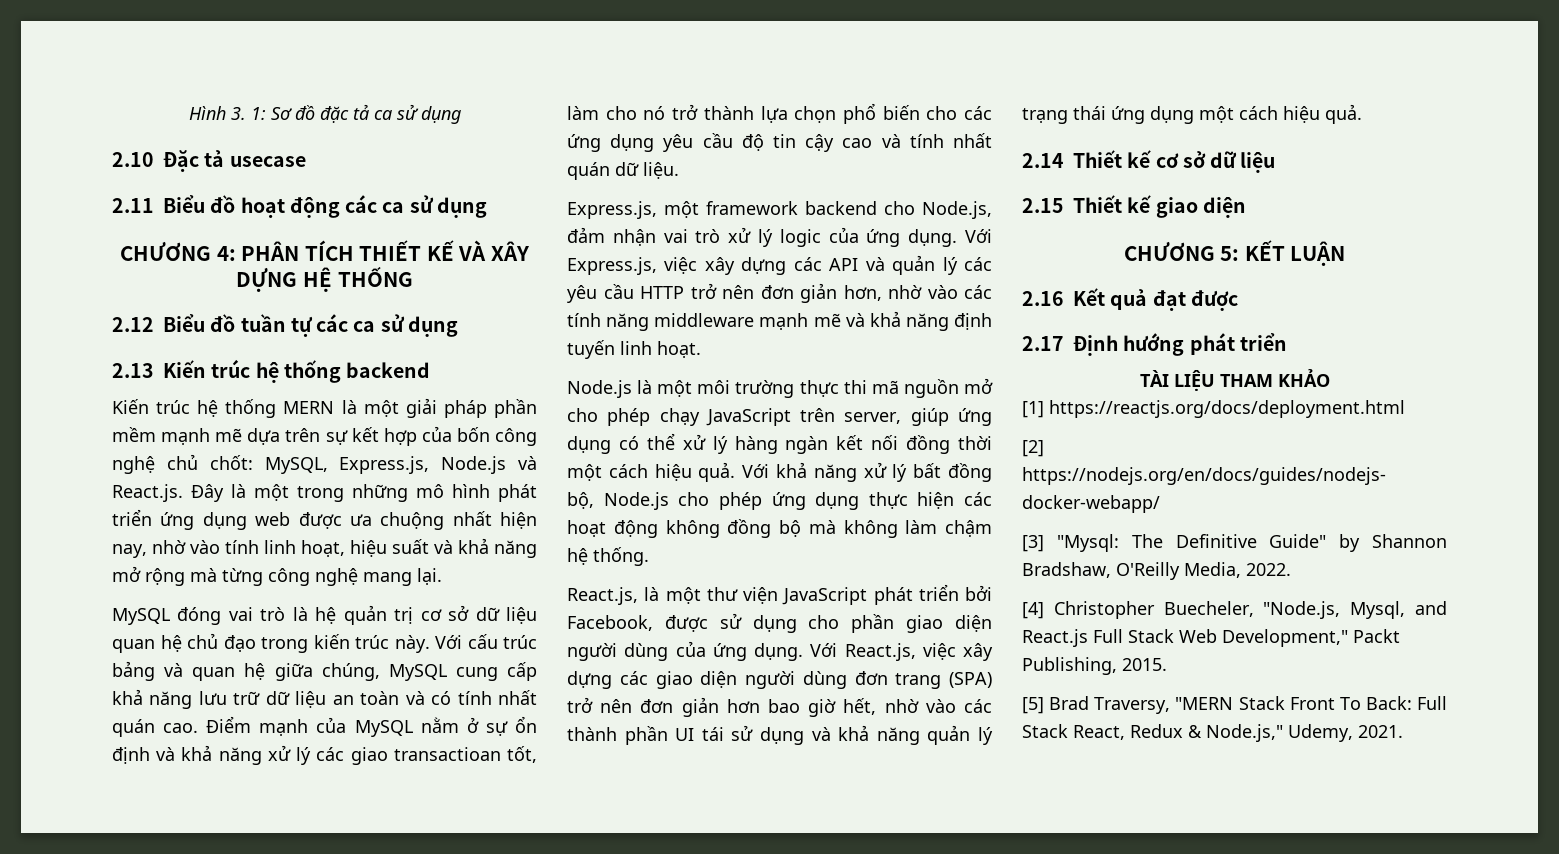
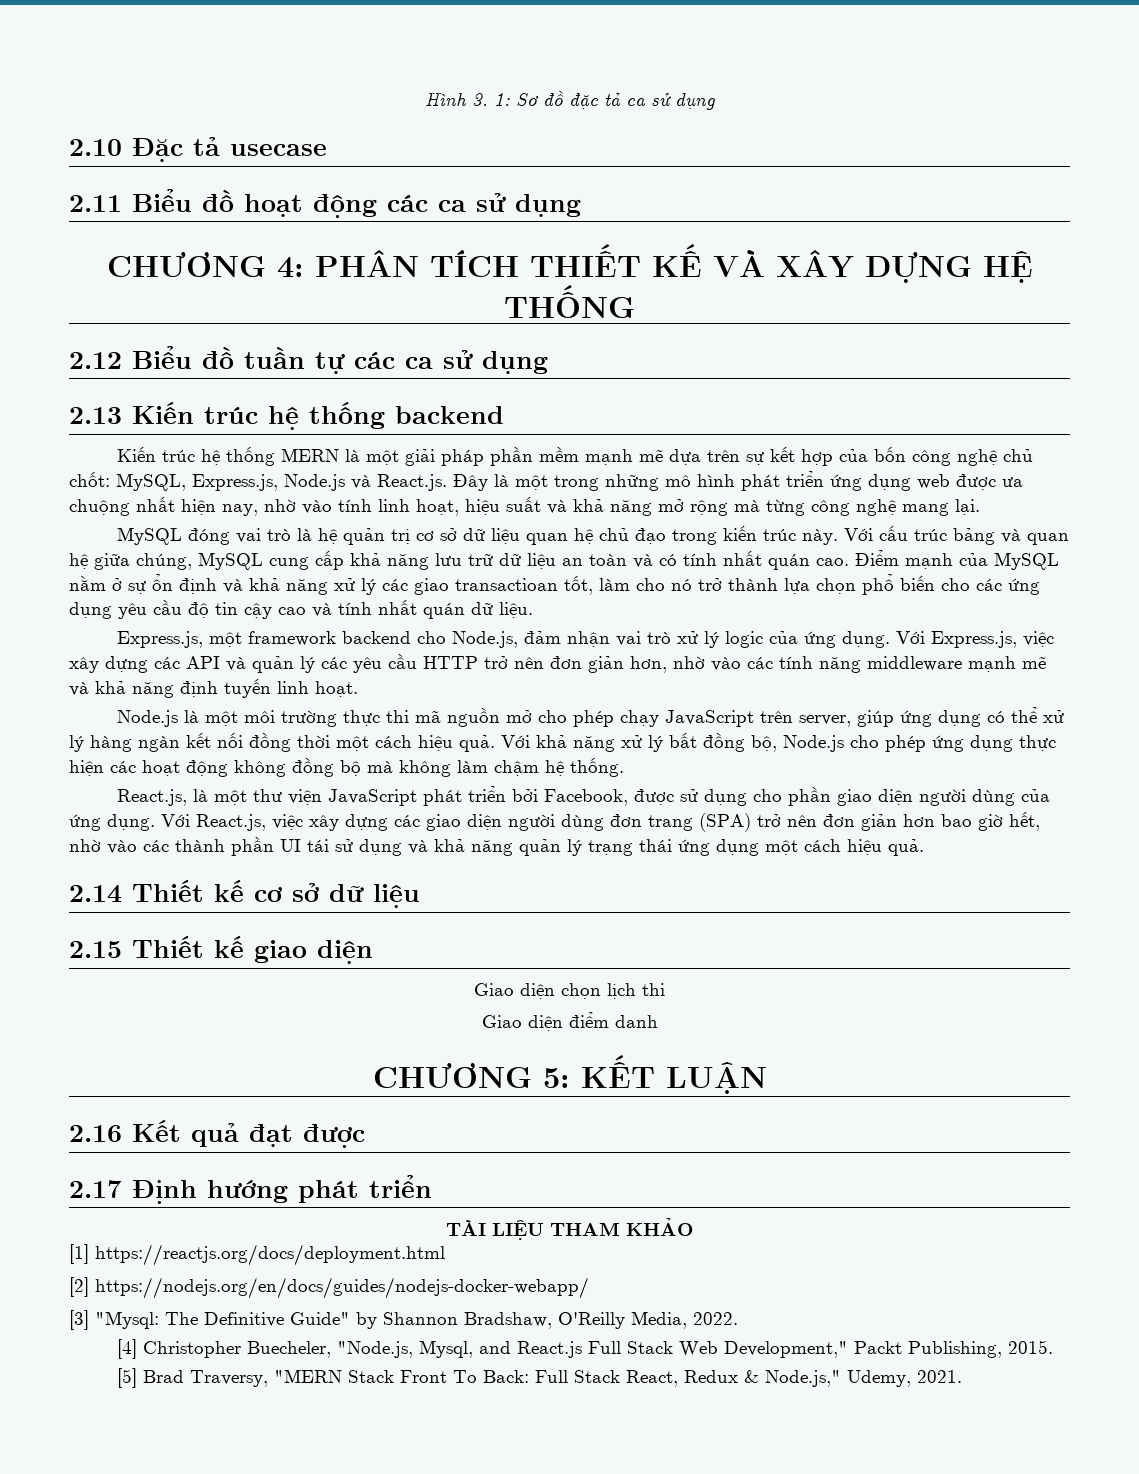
+ Giao diện chọn lịch thi
+ Giao diện điểm danh

